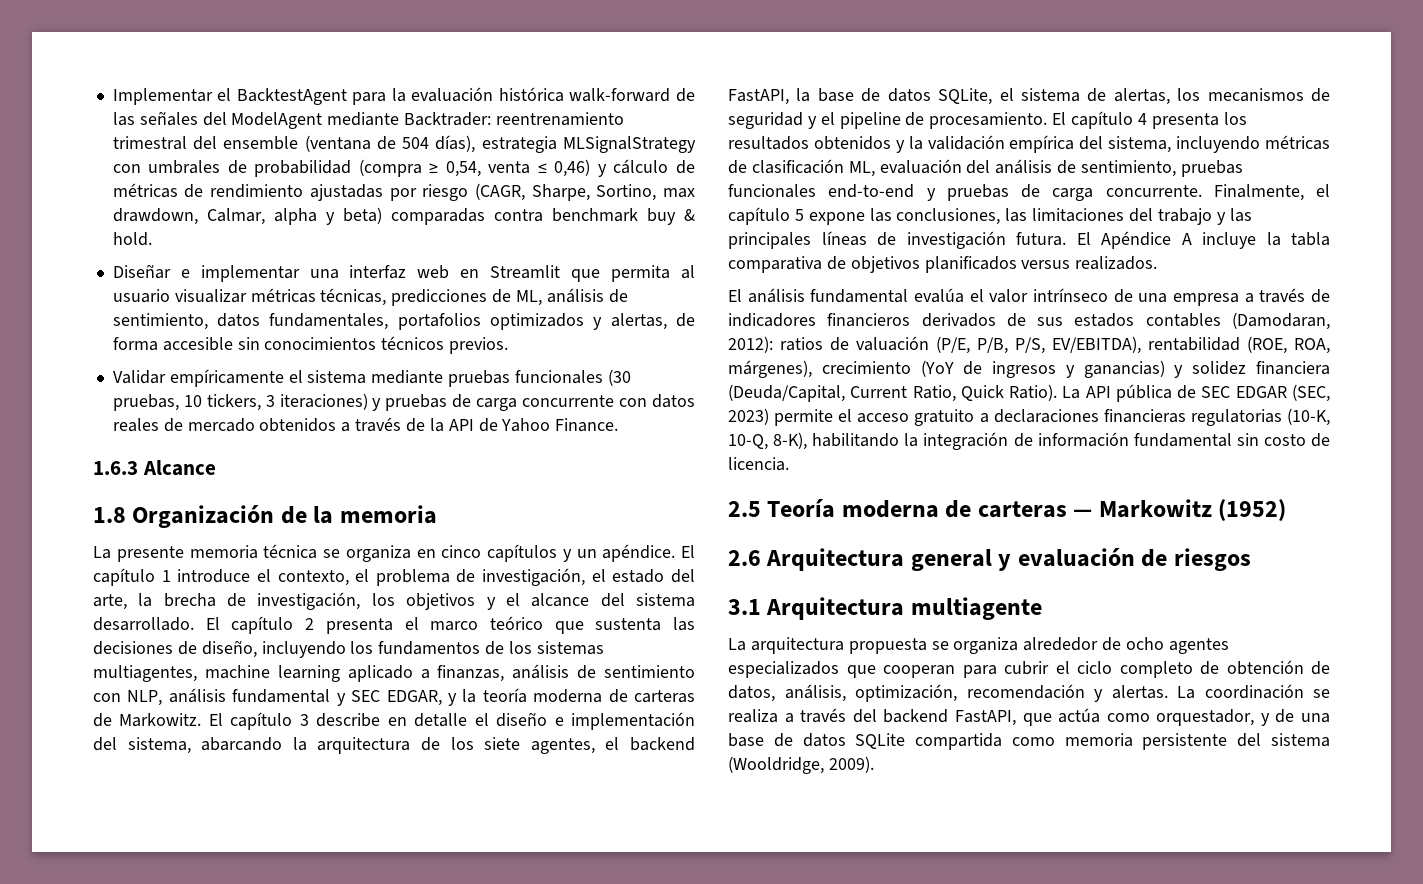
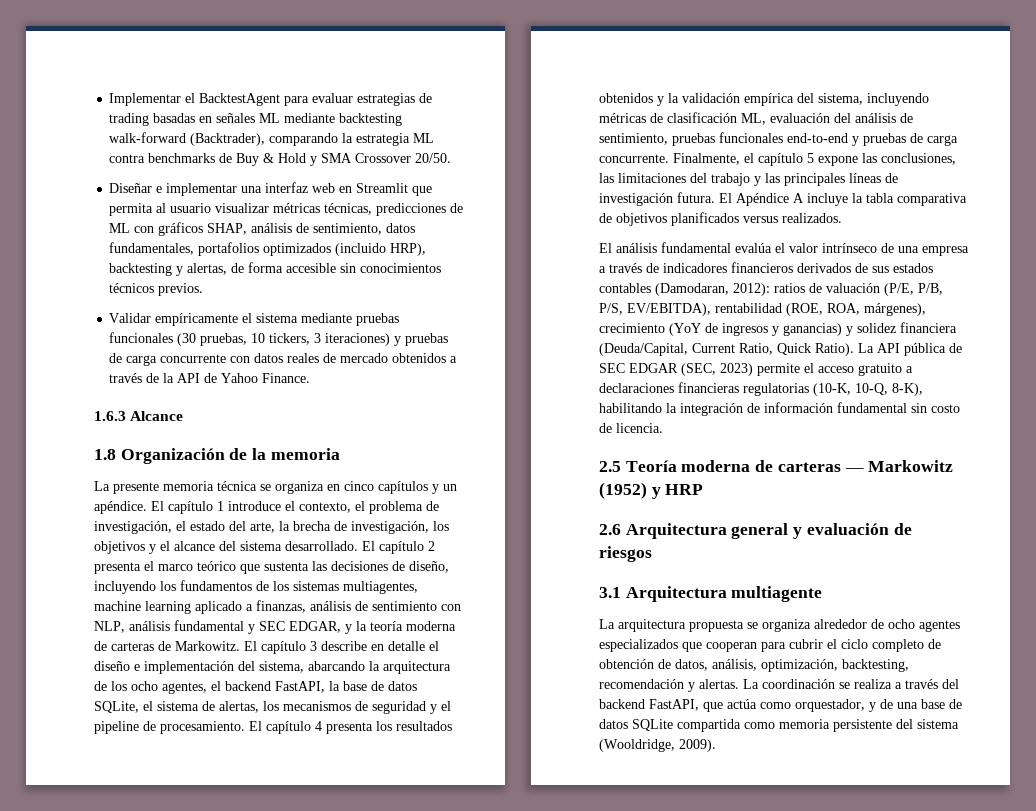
- Implementar el BacktestAgent para la evaluación histórica walk-forward de las señales del ModelAgent mediante Backtrader: reentrenamiento trimestral del ensemble (ventana de 504 días), estrategia MLSignalStrategy con umbrales de probabilidad (compra ≥ 0,54, venta ≤ 0,46) y cálculo de métricas de rendimiento ajustadas por riesgo (CAGR, Sharpe, Sortino, max drawdown, Calmar, alpha y beta) comparadas contra benchmark buy & hold.
+ Implementar el BacktestAgent para evaluar estrategias de trading basadas en señales ML mediante backtesting walk-forward (Backtrader), comparando la estrategia ML contra benchmarks de Buy & Hold y SMA Crossover 20/50.
- Diseñar e implementar una interfaz web en Streamlit que permita al usuario visualizar métricas técnicas, predicciones de ML, análisis de sentimiento, datos fundamentales, portafolios optimizados y alertas, de forma accesible sin conocimientos técnicos previos.
+ Diseñar e implementar una interfaz web en Streamlit que permita al usuario visualizar métricas técnicas, predicciones de ML con gráficos SHAP, análisis de sentimiento, datos fundamentales, portafolios optimizados (incluido HRP), backtesting y alertas, de forma accesible sin conocimientos técnicos previos.
- El capítulo 3 describe en detalle el diseño e implementación del sistema, abarcando la arquitectura de los siete agentes, el backend FastAPI, la base de datos SQLite, el sistema de alertas, los mecanismos de seguridad y el pipeline de procesamiento.
+ El capítulo 3 describe en detalle el diseño e implementación del sistema, abarcando la arquitectura de los ocho agentes, el backend FastAPI, la base de datos SQLite, el sistema de alertas, los mecanismos de seguridad y el pipeline de procesamiento.
- 2.5 Teoría moderna de carteras — Markowitz (1952)
+ 2.5 Teoría moderna de carteras — Markowitz (1952) y HRP
- La arquitectura propuesta se organiza alrededor de ocho agentes especializados que cooperan para cubrir el ciclo completo de obtención de datos, análisis, optimización, recomendación y alertas.
+ La arquitectura propuesta se organiza alrededor de ocho agentes especializados que cooperan para cubrir el ciclo completo de obtención de datos, análisis, optimización, backtesting, recomendación y alertas.

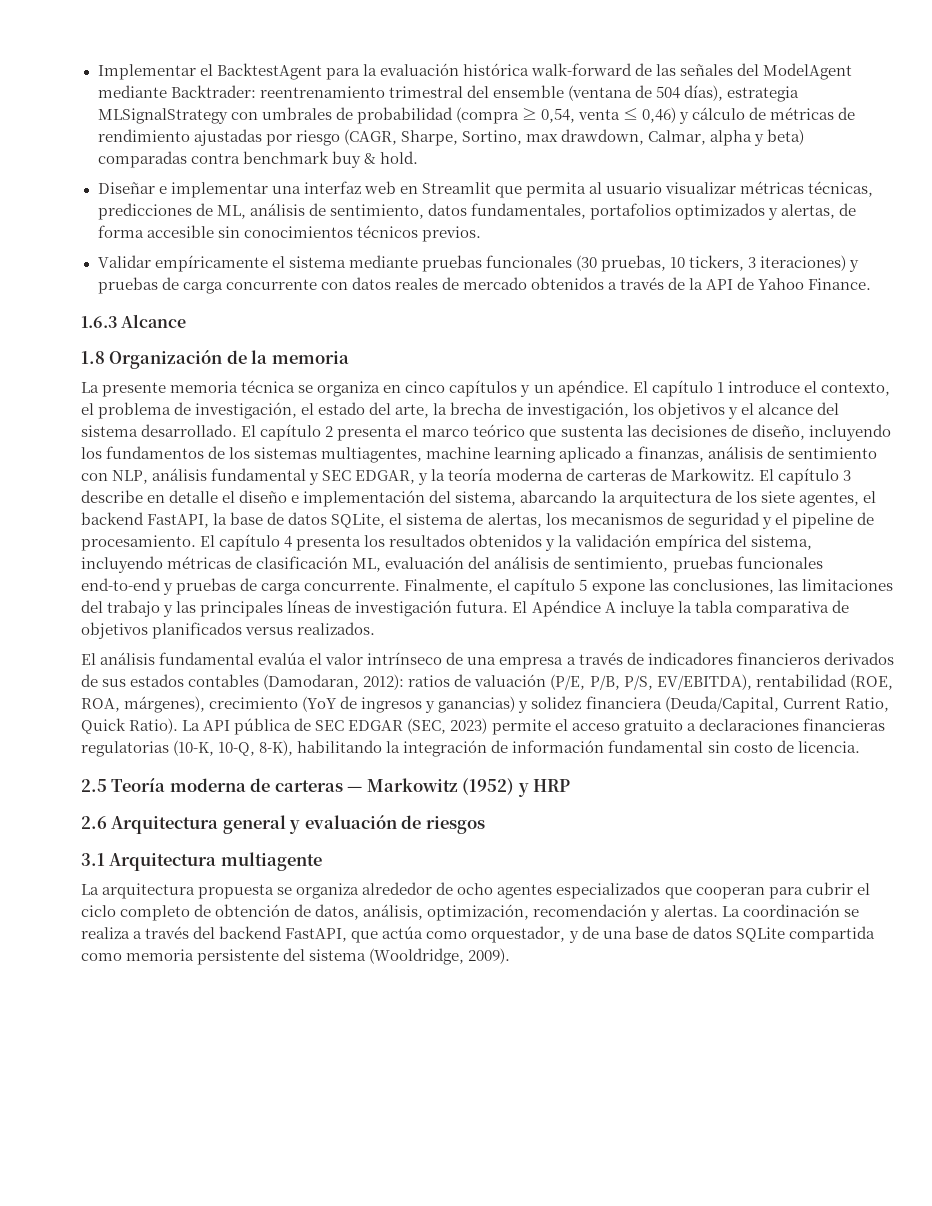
- Implementar el BacktestAgent para evaluar estrategias de trading basadas en señales ML mediante backtesting walk-forward (Backtrader), comparando la estrategia ML contra benchmarks de Buy & Hold y SMA Crossover 20/50.
+ Implementar el BacktestAgent para la evaluación histórica walk-forward de las señales del ModelAgent mediante Backtrader: reentrenamiento trimestral del ensemble (ventana de 504 días), estrategia MLSignalStrategy con umbrales de probabilidad (compra ≥ 0,54, venta ≤ 0,46) y cálculo de métricas de rendimiento ajustadas por riesgo (CAGR, Sharpe, Sortino, max drawdown, Calmar, alpha y beta) comparadas contra benchmark buy & hold.
- Diseñar e implementar una interfaz web en Streamlit que permita al usuario visualizar métricas técnicas, predicciones de ML con gráficos SHAP, análisis de sentimiento, datos fundamentales, portafolios optimizados (incluido HRP), backtesting y alertas, de forma accesible sin conocimientos técnicos previos.
+ Diseñar e implementar una interfaz web en Streamlit que permita al usuario visualizar métricas técnicas, predicciones de ML, análisis de sentimiento, datos fundamentales, portafolios optimizados y alertas, de forma accesible sin conocimientos técnicos previos.
- El capítulo 3 describe en detalle el diseño e implementación del sistema, abarcando la arquitectura de los ocho agentes, el backend FastAPI, la base de datos SQLite, el sistema de alertas, los mecanismos de seguridad y el pipeline de procesamiento.
+ El capítulo 3 describe en detalle el diseño e implementación del sistema, abarcando la arquitectura de los siete agentes, el backend FastAPI, la base de datos SQLite, el sistema de alertas, los mecanismos de seguridad y el pipeline de procesamiento.
- La arquitectura propuesta se organiza alrededor de ocho agentes especializados que cooperan para cubrir el ciclo completo de obtención de datos, análisis, optimización, backtesting, recomendación y alertas.
+ La arquitectura propuesta se organiza alrededor de ocho agentes especializados que cooperan para cubrir el ciclo completo de obtención de datos, análisis, optimización, recomendación y alertas.

